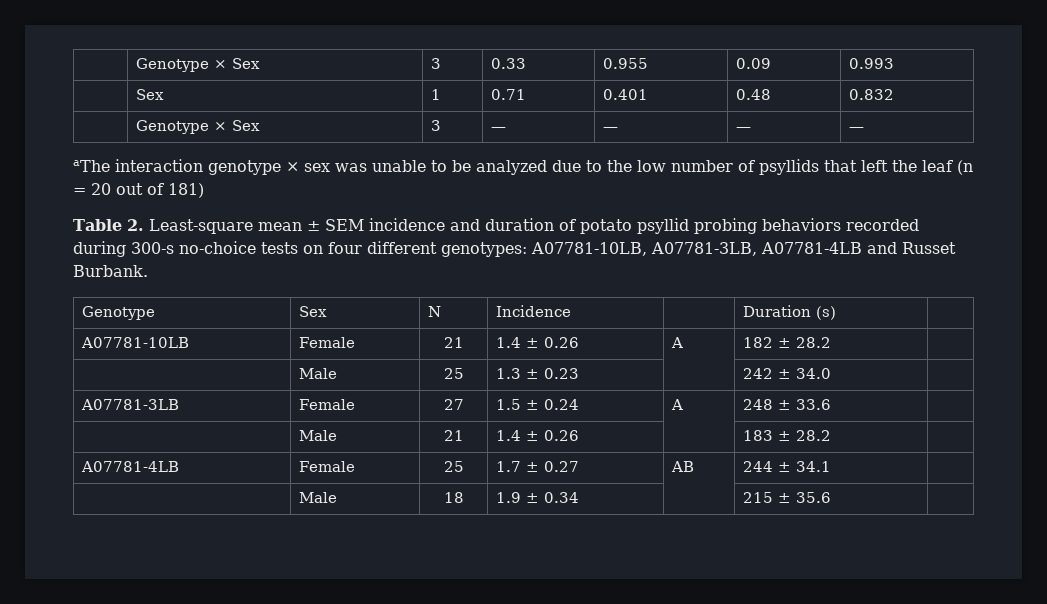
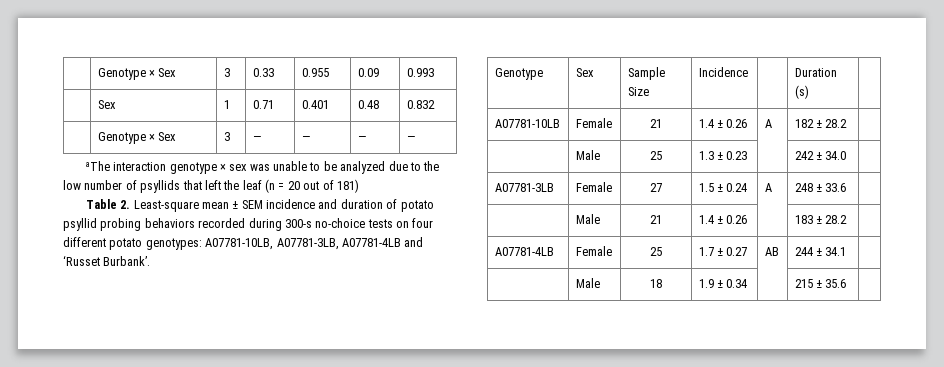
- Table 2. Least-square mean ± SEM incidence and duration of potato psyllid probing behaviors recorded during 300-s no-choice tests on four different genotypes: A07781-10LB, A07781-3LB, A07781-4LB and Russet Burbank.
+ Table 2. Least-square mean ± SEM incidence and duration of potato psyllid probing behaviors recorded during 300-s no-choice tests on four different potato genotypes: A07781-10LB, A07781-3LB, A07781-4LB and ‘Russet Burbank’.
- Genotype | Sex | N | Incidence | | Duration (s) |
+ Genotype | Sex | Sample Size | Incidence | | Duration (s) |

